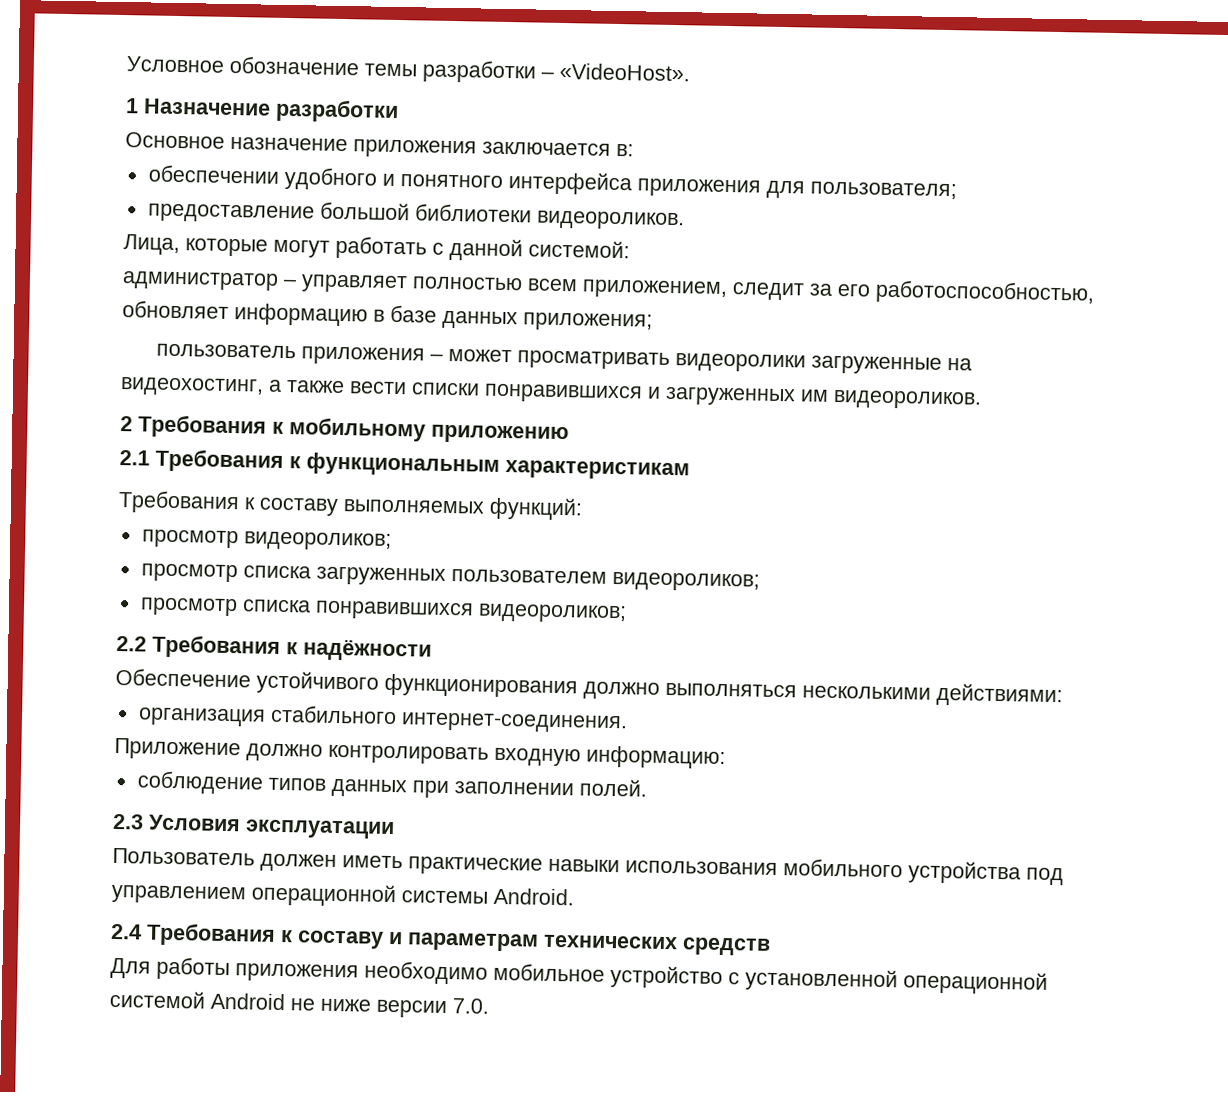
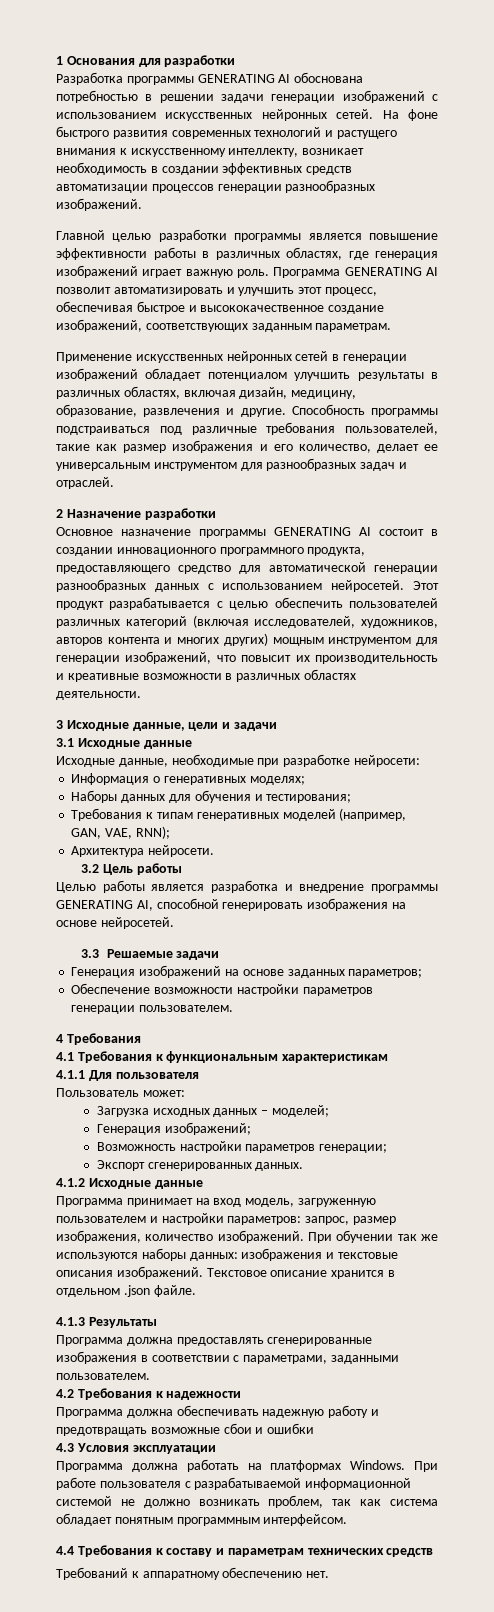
- Условное обозначение темы разработки – «VideoHost».
- 1 Назначение разработки
- Основное назначение приложения заключается в:
- обеспечении удобного и понятного интерфейса приложения для пользователя;
- предоставление большой библиотеки видеороликов.
- Лица, которые могут работать с данной системой:
- администратор – управляет полностью всем приложением, следит за его работоспособностью, обновляет информацию в базе данных приложения;
- пользователь приложения – может просматривать видеоролики загруженные на видеохостинг, а также вести списки понравившихся и загруженных им видеороликов.
- 2 Требования к мобильному приложению
- 2.1 Требования к функциональным характеристикам
- Требования к составу выполняемых функций:
- просмотр видеороликов;
- просмотр списка загруженных пользователем видеороликов;
- просмотр списка понравившихся видеороликов;
- 2.2 Требования к надёжности
- Обеспечение устойчивого функционирования должно выполняться несколькими действиями:
- организация стабильного интернет-соединения.
- Приложение должно контролировать входную информацию:
- соблюдение типов данных при заполнении полей.
- 2.3 Условия эксплуатации
- Пользователь должен иметь практические навыки использования мобильного устройства под управлением операционной системы Android.
- 2.4 Требования к составу и параметрам технических средств
+ 1 Основания для разработки
+ Разработка программы GENERATING AI обоснована потребностью в решении задачи генерации изображений с использованием искусственных нейронных сетей. На фоне быстрого развития современных технологий и растущего внимания к искусственному интеллекту, возникает необходимость в создании эффективных средств автоматизации процессов генерации разнообразных изображений.
+ Главной целью разработки программы является повышение эффективности работы в различных областях, где генерация изображений играет важную роль. Программа GENERATING AI позволит автоматизировать и улучшить этот процесс, обеспечивая быстрое и высококачественное создание изображений, соответствующих заданным параметрам.
+ Применение искусственных нейронных сетей в генерации изображений обладает потенциалом улучшить результаты в различных областях, включая дизайн, медицину, образование, развлечения и другие. Способность программы подстраиваться под различные требования пользователей, такие как размер изображения и его количество, делает ее универсальным инструментом для разнообразных задач и отраслей.
+ 2 Назначение разработки
+ Основное назначение программы GENERATING AI состоит в создании инновационного программного продукта, предоставляющего средство для автоматической генерации разнообразных данных с использованием нейросетей. Этот продукт разрабатывается с целью обеспечить пользователей различных категорий (включая исследователей, художников, авторов контента и многих других) мощным инструментом для генерации изображений, что повысит их производительность и креативные возможности в различных областях деятельности.
+ 3 Исходные данные, цели и задачи
+ 3.1 Исходные данные
+ Исходные данные, необходимые при разработке нейросети:
+ Информация о генеративных моделях;
+ Наборы данных для обучения и тестирования;
+ Требования к типам генеративных моделей (например, GAN, VAE, RNN);
+ Архитектура нейросети.
+ 3.2 Цель работы
+ Целью работы является разработка и внедрение программы GENERATING AI, способной генерировать изображения на основе нейросетей.
+ 3.3 Решаемые задачи
+ Генерация изображений на основе заданных параметров;
+ Обеспечение возможности настройки параметров генерации пользователем.
+ 4 Требования
+ 4.1 Требования к функциональным характеристикам
+ 4.1.1 Для пользователя
+ Пользователь может:
+ Загрузка исходных данных – моделей;
+ Генерация изображений;
+ Возможность настройки параметров генерации;
+ Экспорт сгенерированных данных.
+ 4.1.2 Исходные данные
+ Программа принимает на вход модель, загруженную пользователем и настройки параметров: запрос, размер изображения, количество изображений. При обучении так же используются наборы данных: изображения и текстовые описания изображений. Текстовое описание хранится в отдельном .json файле.
+ 4.1.3 Результаты
+ Программа должна предоставлять сгенерированные изображения в соответствии с параметрами, заданными пользователем.
+ 4.2 Требования к надежности
+ Программа должна обеспечивать надежную работу и предотвращать возможные сбои и ошибки
+ 4.3 Условия эксплуатации
+ Программа должна работать на платформах Windows. При работе пользователя с разрабатываемой информационной системой не должно возникать проблем, так как система обладает понятным программным интерфейсом.
+ 4.4 Требования к составу и параметрам технических средств
- Для работы приложения необходимо мобильное устройство с установленной операционной системой Android не ниже версии 7.0.
+ Требований к аппаратному обеспечению нет.

